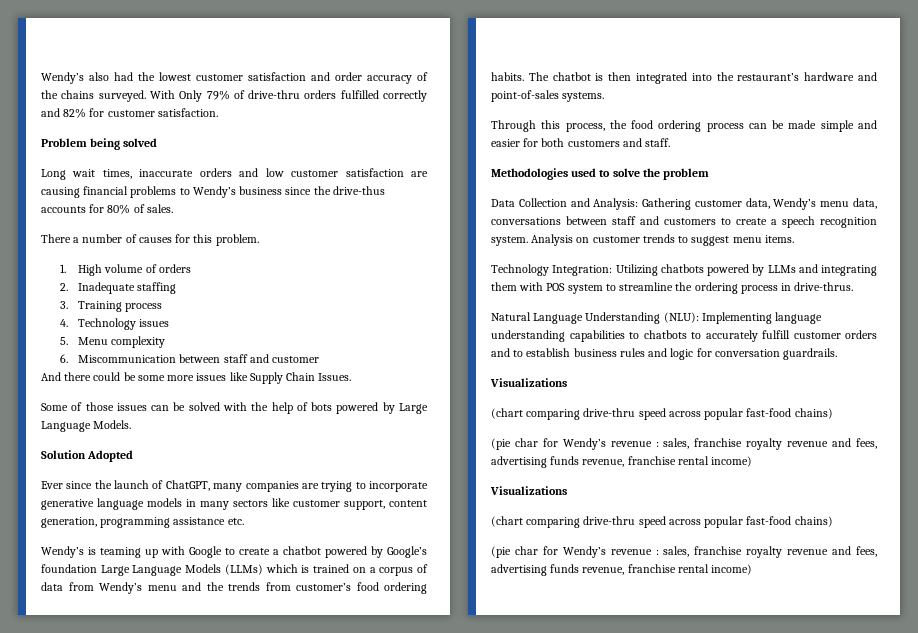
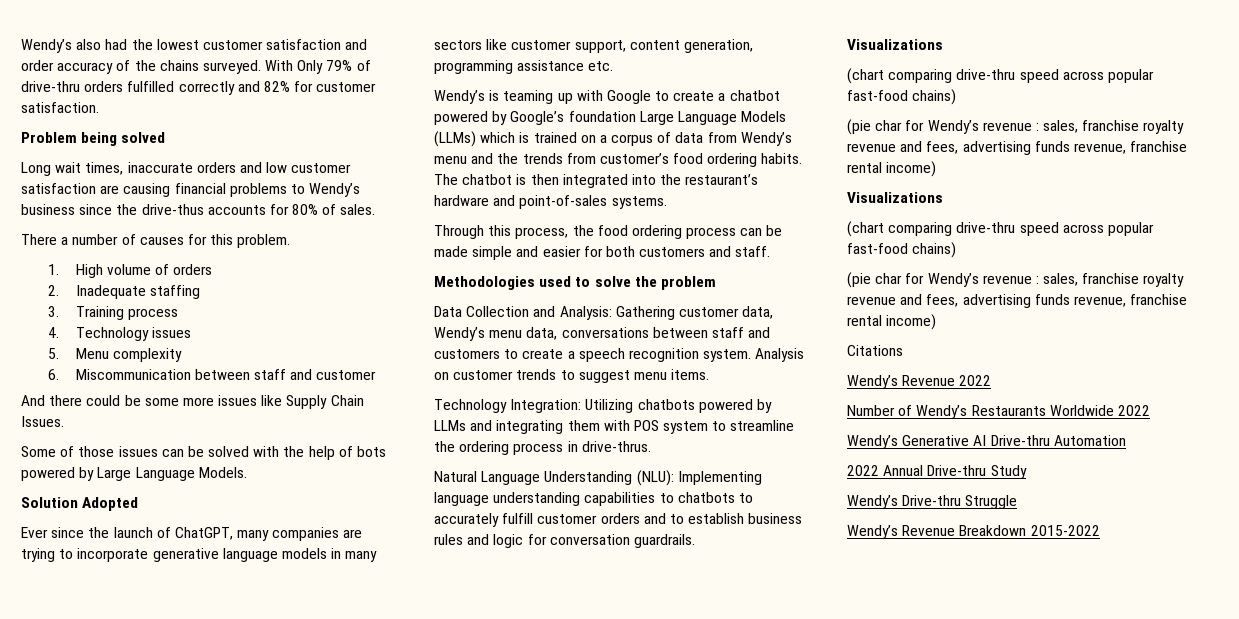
+ Citations
+ Wendy’s Revenue 2022
+ Number of Wendy’s Restaurants Worldwide 2022
+ Wendy’s Generative AI Drive-thru Automation
+ 2022 Annual Drive-thru Study
+ Wendy’s Drive-thru Struggle
+ Wendy’s Revenue Breakdown 2015-2022

